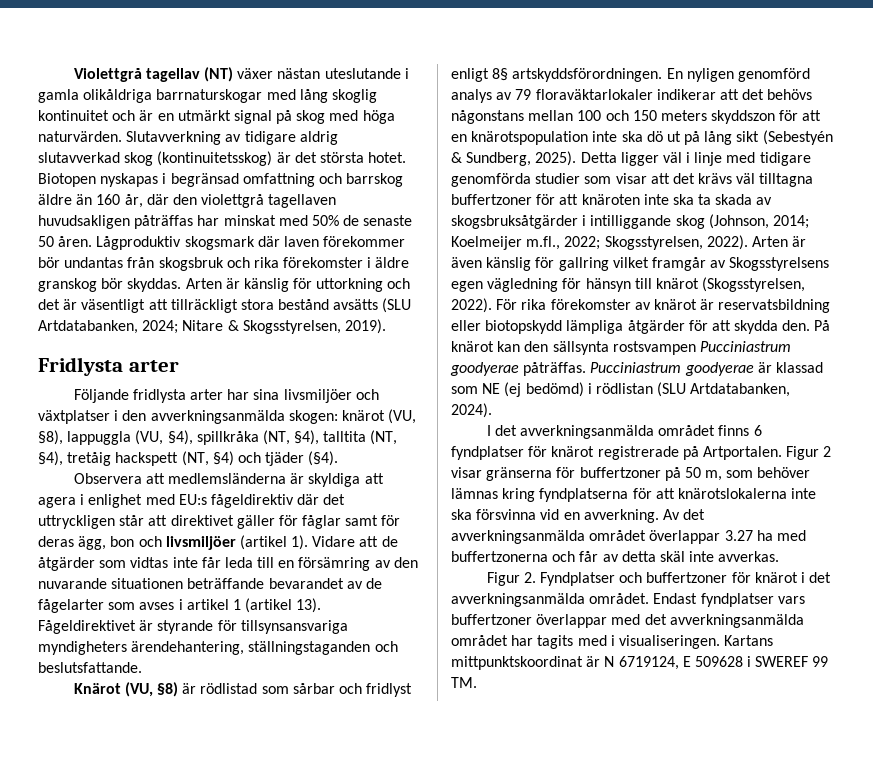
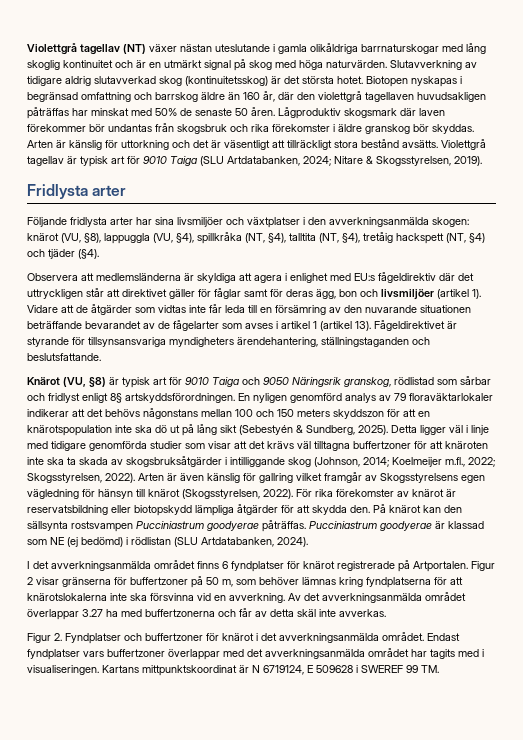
- Arten är känslig för uttorkning och det är väsentligt att tillräckligt stora bestånd avsätts (SLU Artdatabanken, 2024; Nitare & Skogsstyrelsen, 2019).
+ Arten är känslig för uttorkning och det är väsentligt att tillräckligt stora bestånd avsätts. Violettgrå tagellav är typisk art för 9010 Taiga (SLU Artdatabanken, 2024; Nitare & Skogsstyrelsen, 2019).
- Knärot (VU, §8) är rödlistad som sårbar och fridlyst enligt 8§ artskyddsförordningen.
+ Knärot (VU, §8) är typisk art för 9010 Taiga och 9050 Näringsrik granskog, rödlistad som sårbar och fridlyst enligt 8§ artskyddsförordningen.

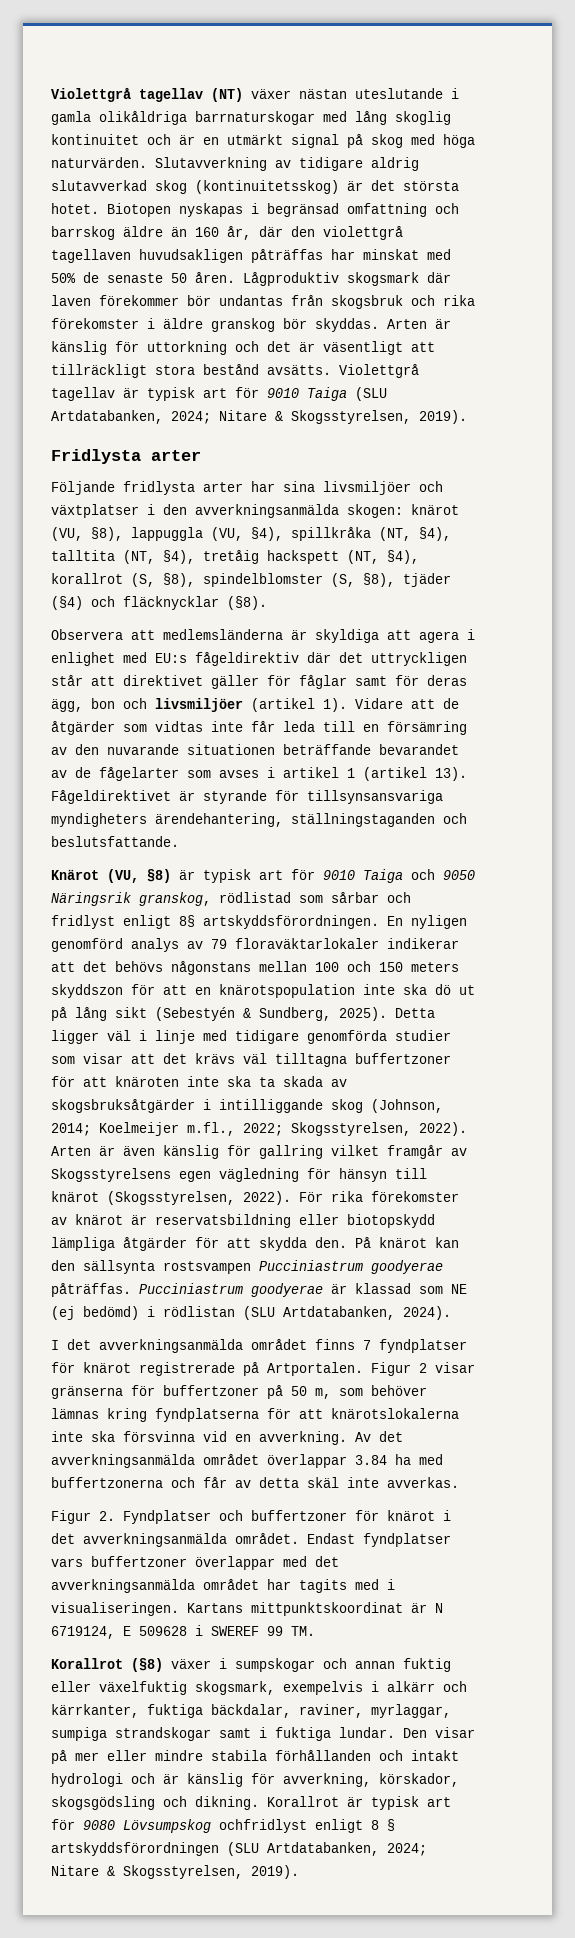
- Följande fridlysta arter har sina livsmiljöer och växtplatser i den avverkningsanmälda skogen: knärot (VU, §8), lappuggla (VU, §4), spillkråka (NT, §4), talltita (NT, §4), tretåig hackspett (NT, §4) och tjäder (§4).
+ Följande fridlysta arter har sina livsmiljöer och växtplatser i den avverkningsanmälda skogen: knärot (VU, §8), lappuggla (VU, §4), spillkråka (NT, §4), talltita (NT, §4), tretåig hackspett (NT, §4), korallrot (S, §8), spindelblomster (S, §8), tjäder (§4) och fläcknycklar (§8).
- I det avverkningsanmälda området finns 6 fyndplatser för knärot registrerade på Artportalen.
+ I det avverkningsanmälda området finns 7 fyndplatser för knärot registrerade på Artportalen.
- Av det avverkningsanmälda området överlappar 3.27 ha med buffertzonerna och får av detta skäl inte avverkas.
+ Av det avverkningsanmälda området överlappar 3.84 ha med buffertzonerna och får av detta skäl inte avverkas.
+ Korallrot (§8) växer i sumpskogar och annan fuktig eller växelfuktig skogsmark, exempelvis i alkärr och kärrkanter, fuktiga bäckdalar, raviner, myrlaggar, sumpiga strandskogar samt i fuktiga lundar. Den visar på mer eller mindre stabila förhållanden och intakt hydrologi och är känslig för avverkning, körskador, skogsgödsling och dikning. Korallrot är typisk art för 9080 Lövsumpskog ochfridlyst enligt 8 § artskyddsförordningen (SLU Artdatabanken, 2024; Nitare & Skogsstyrelsen, 2019).

